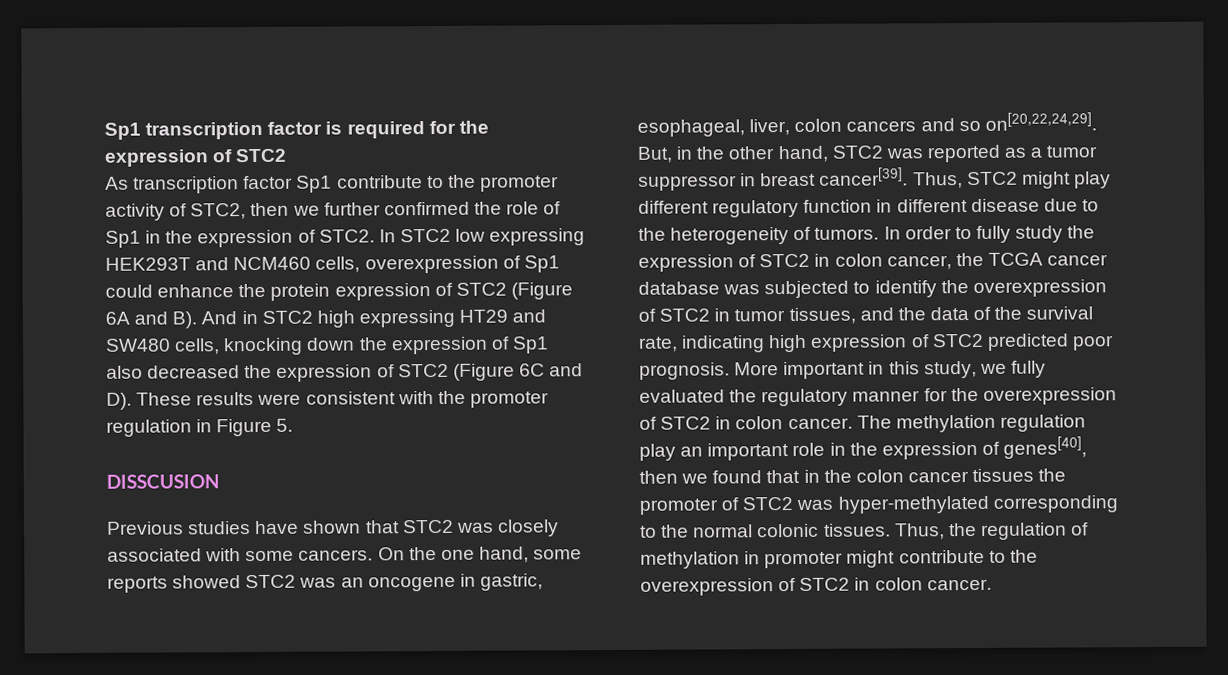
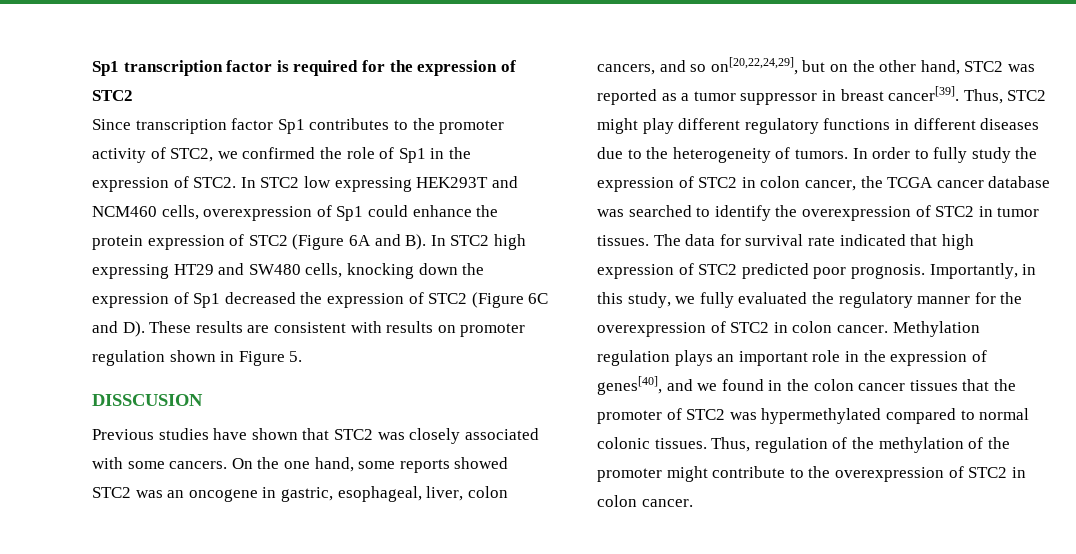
- As transcription factor Sp1 contribute to the promoter activity of STC2, then we further confirmed the role of Sp1 in the expression of STC2.
+ Since transcription factor Sp1 contributes to the promoter activity of STC2, we confirmed the role of Sp1 in the expression of STC2.
- In STC2 low expressing HEK293T and NCM460 cells, overexpression of Sp1 could enhance the protein expression of STC2 (Figure 6A and B). And in STC2 high expressing HT29 and SW480 cells, knocking down the expression of Sp1 also decreased the expression of STC2 (Figure 6C and D). These results were consistent with the promoter regulation in Figure 5.
+ In STC2 low expressing HEK293T and NCM460 cells, overexpression of Sp1 could enhance the protein expression of STC2 (Figure 6A and B). In STC2 high expressing HT29 and SW480 cells, knocking down the expression of Sp1 decreased the expression of STC2 (Figure 6C and D). These results are consistent with results on promoter regulation shown in Figure 5.
- On the one hand, some reports showed STC2 was an oncogene in gastric, esophageal, liver, colon cancers and so on[20,22,24,29]. But, in the other hand, STC2 was reported as a tumor suppressor in breast cancer[39].
+ On the one hand, some reports showed STC2 was an oncogene in gastric, esophageal, liver, colon cancers, and so on[20,22,24,29], but on the other hand, STC2 was reported as a tumor suppressor in breast cancer[39].
- Thus, STC2 might play different regulatory function in different disease due to the heterogeneity of tumors.
+ Thus, STC2 might play different regulatory functions in different diseases due to the heterogeneity of tumors.
- In order to fully study the expression of STC2 in colon cancer, the TCGA cancer database was subjected to identify the overexpression of STC2 in tumor tissues, and the data of the survival rate, indicating high expression of STC2 predicted poor prognosis.
+ In order to fully study the expression of STC2 in colon cancer, the TCGA cancer database was searched to identify the overexpression of STC2 in tumor tissues. The data for survival rate indicated that high expression of STC2 predicted poor prognosis.
- More important in this study, we fully evaluated the regulatory manner for the overexpression of STC2 in colon cancer.
+ Importantly, in this study, we fully evaluated the regulatory manner for the overexpression of STC2 in colon cancer.
- The methylation regulation play an important role in the expression of genes[40], then we found that in the colon cancer tissues the promoter of STC2 was hyper-methylated corresponding to the normal colonic tissues.
+ Methylation regulation plays an important role in the expression of genes[40], and we found in the colon cancer tissues that the promoter of STC2 was hypermethylated compared to normal colonic tissues.
- Thus, the regulation of methylation in promoter might contribute to the overexpression of STC2 in colon cancer.
+ Thus, regulation of the methylation of the promoter might contribute to the overexpression of STC2 in colon cancer.

